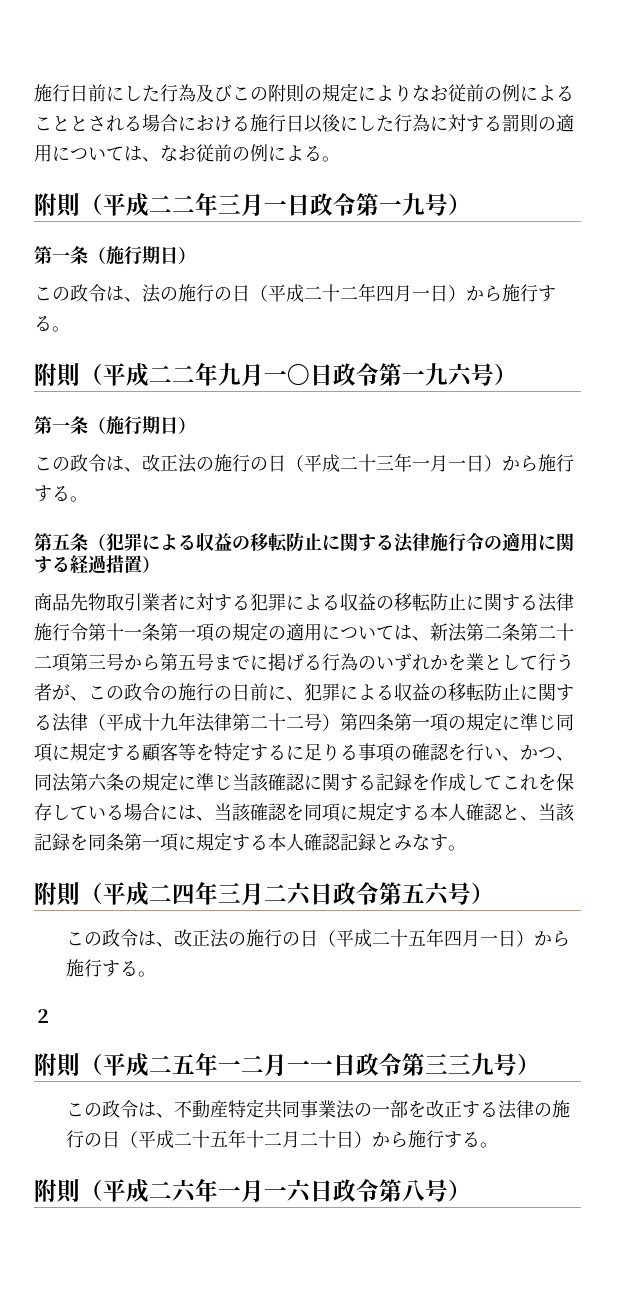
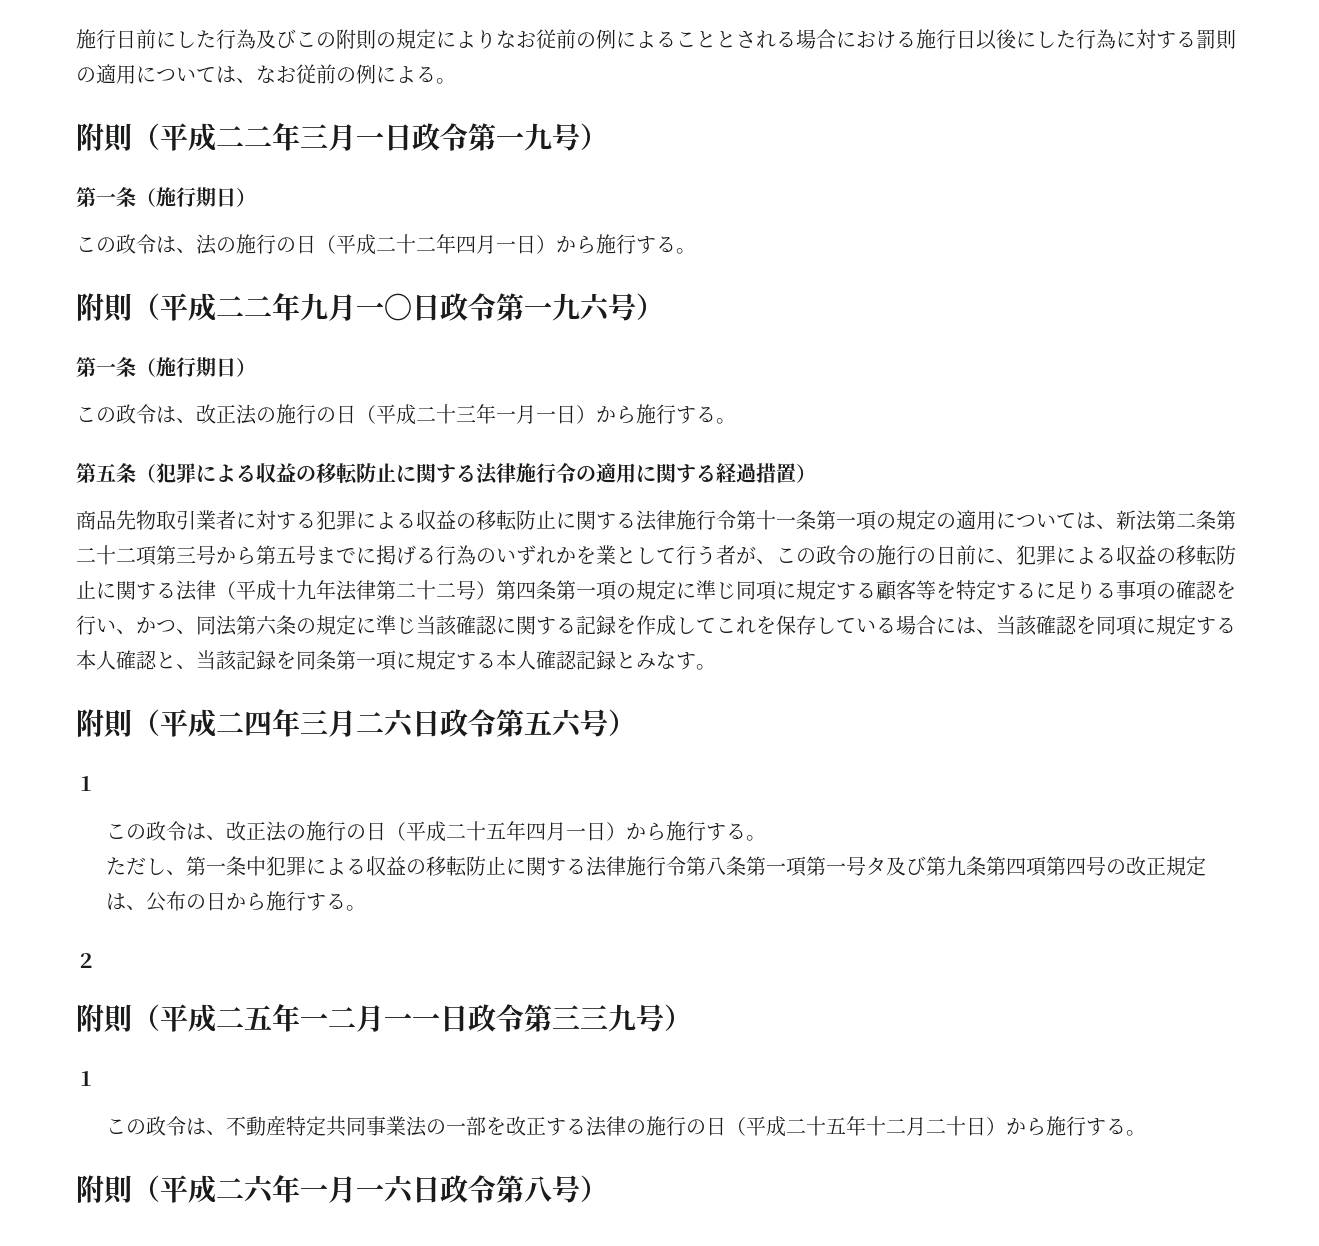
  附則（平成二四年三月二六日政令第五六号）
+ １
+ ただし、第一条中犯罪による収益の移転防止に関する法律施行令第八条第一項第一号タ及び第九条第四項第四号の改正規定は、公布の日から施行する。
  附則（平成二五年一二月一一日政令第三三九号）
+ １

